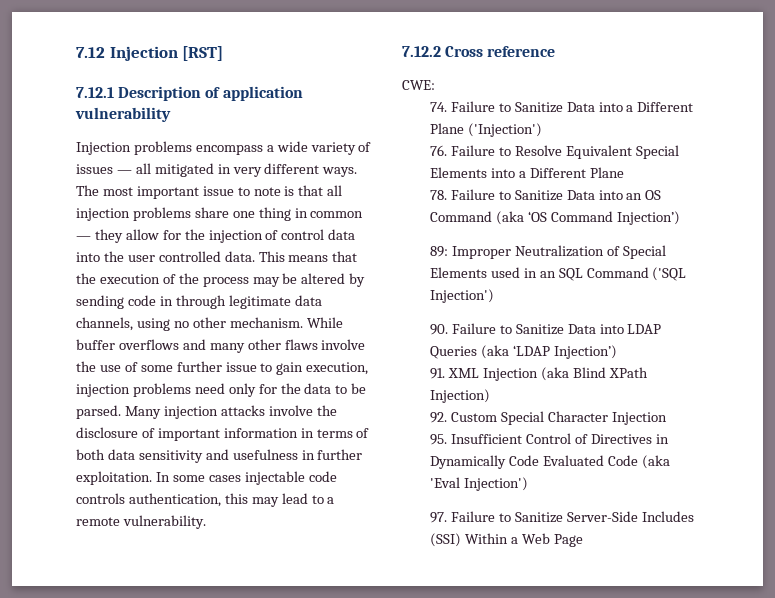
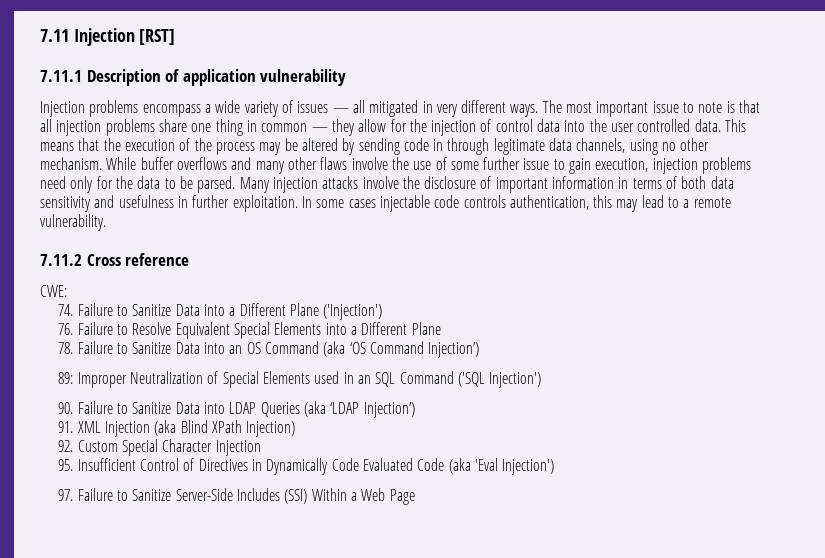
- 7.12 Injection [RST]
+ 7.11 Injection [RST]
- 7.12.1 Description of application vulnerability
+ 7.11.1 Description of application vulnerability
- 7.12.2 Cross reference
+ 7.11.2 Cross reference

